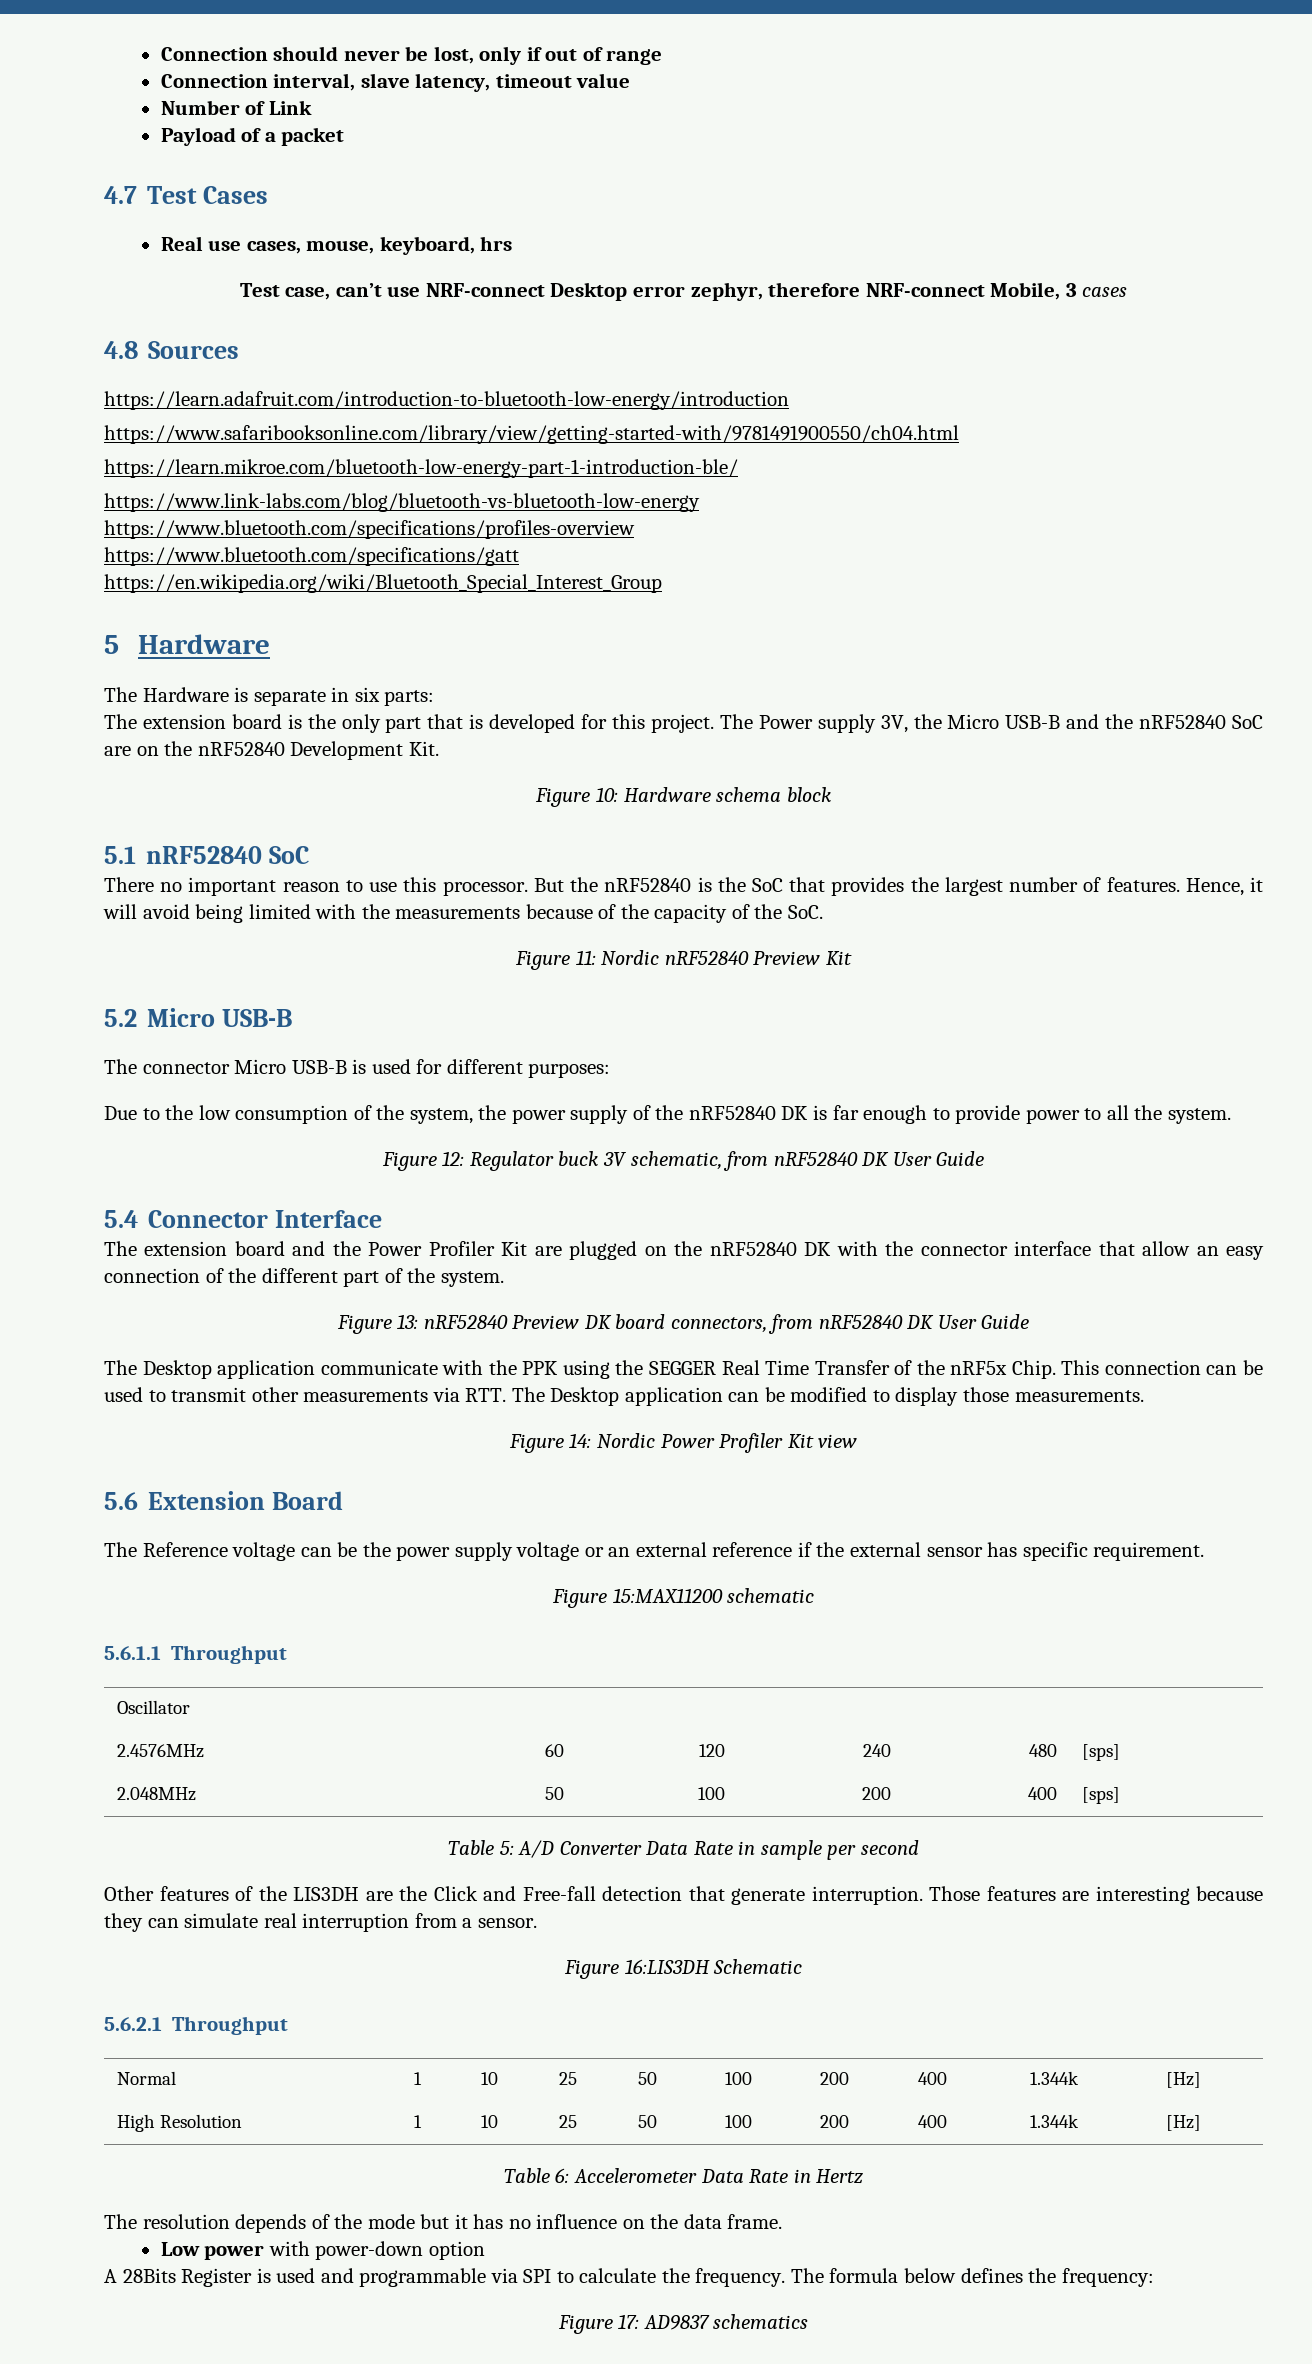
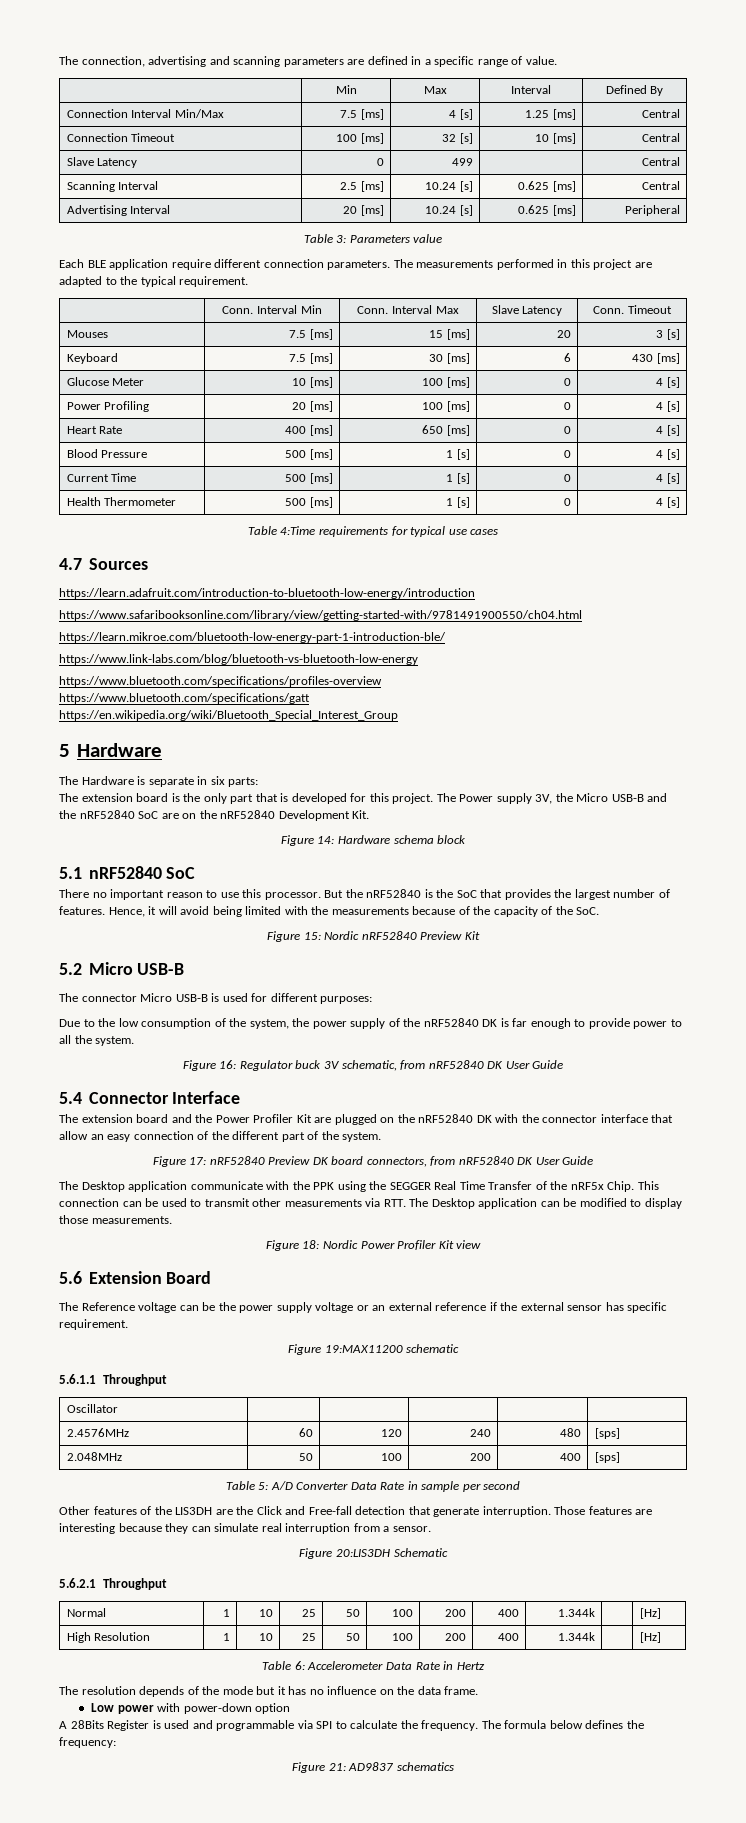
- Connection should never be lost, only if out of range
- Connection interval, slave latency, timeout value
- Number of Link
- Payload of a packet
- 4.7 Test Cases
- Real use cases, mouse, keyboard, hrs
- Test case, can’t use NRF-connect Desktop error zephyr, therefore NRF-connect Mobile, 3 cases
+ The connection, advertising and scanning parameters are defined in a specific range of value.
+ | Min | Max | Interval | Defined By
+ Connection Interval Min/Max | 7.5 [ms] | 4 [s] | 1.25 [ms] | Central
+ Connection Timeout | 100 [ms] | 32 [s] | 10 [ms] | Central
+ Slave Latency | 0 | 499 | | Central
+ Scanning Interval | 2.5 [ms] | 10.24 [s] | 0.625 [ms] | Central
+ Advertising Interval | 20 [ms] | 10.24 [s] | 0.625 [ms] | Peripheral
+ Table 3: Parameters value
+ Each BLE application require different connection parameters. The measurements performed in this project are adapted to the typical requirement.
+ | Conn. Interval Min | Conn. Interval Max | Slave Latency | Conn. Timeout
+ Mouses | 7.5 [ms] | 15 [ms] | 20 | 3 [s]
+ Keyboard | 7.5 [ms] | 30 [ms] | 6 | 430 [ms]
+ Glucose Meter | 10 [ms] | 100 [ms] | 0 | 4 [s]
+ Power Profiling | 20 [ms] | 100 [ms] | 0 | 4 [s]
+ Heart Rate | 400 [ms] | 650 [ms] | 0 | 4 [s]
+ Blood Pressure | 500 [ms] | 1 [s] | 0 | 4 [s]
+ Current Time | 500 [ms] | 1 [s] | 0 | 4 [s]
+ Health Thermometer | 500 [ms] | 1 [s] | 0 | 4 [s]
+ Table 4:Time requirements for typical use cases
- 4.8 Sources
+ 4.7 Sources
- Figure 10: Hardware schema block
+ Figure 14: Hardware schema block
- Figure 11: Nordic nRF52840 Preview Kit
+ Figure 15: Nordic nRF52840 Preview Kit
- Figure 12: Regulator buck 3V schematic, from nRF52840 DK User Guide
+ Figure 16: Regulator buck 3V schematic, from nRF52840 DK User Guide
- Figure 13: nRF52840 Preview DK board connectors, from nRF52840 DK User Guide
+ Figure 17: nRF52840 Preview DK board connectors, from nRF52840 DK User Guide
- Figure 14: Nordic Power Profiler Kit view
+ Figure 18: Nordic Power Profiler Kit view
- Figure 15:MAX11200 schematic
+ Figure 19:MAX11200 schematic
- Figure 16:LIS3DH Schematic
+ Figure 20:LIS3DH Schematic
- Figure 17: AD9837 schematics
+ Figure 21: AD9837 schematics

